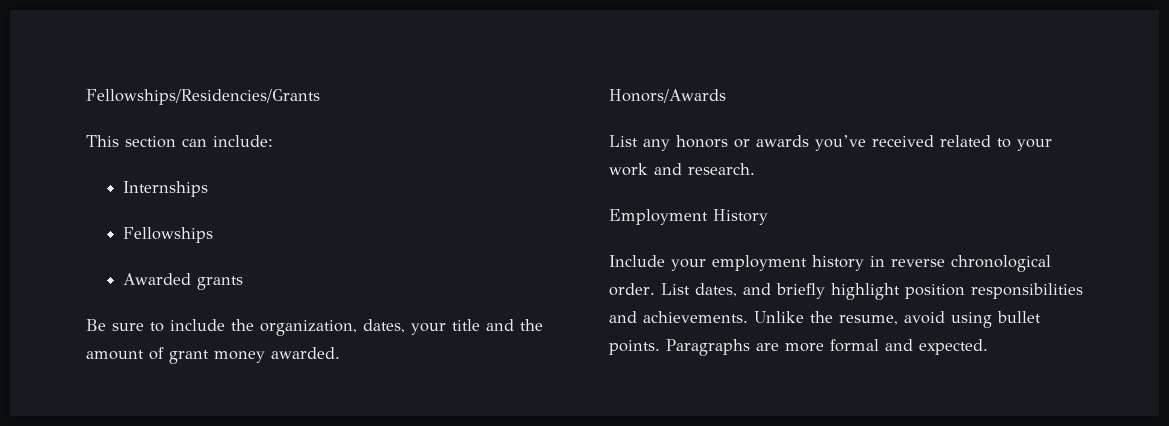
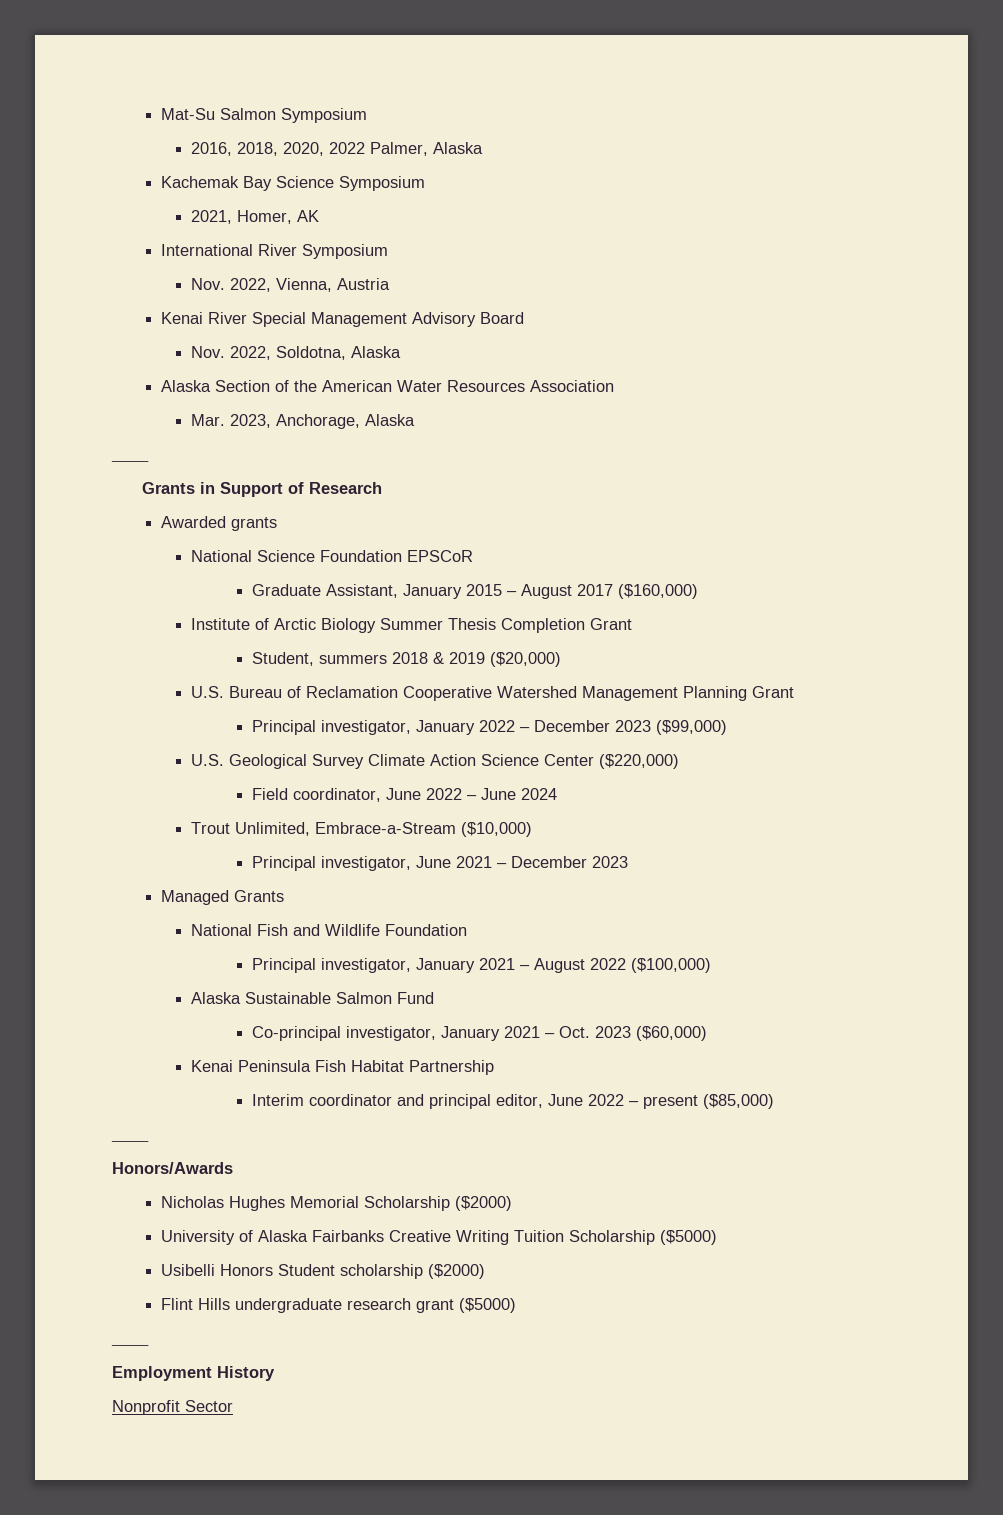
- Fellowships/Residencies/Grants
- This section can include:
- Internships
- Fellowships
+ Mat-Su Salmon Symposium
+ 2016, 2018, 2020, 2022 Palmer, Alaska
+ Kachemak Bay Science Symposium
+ 2021, Homer, AK
+ International River Symposium
+ Nov. 2022, Vienna, Austria
+ Kenai River Special Management Advisory Board
+ Nov. 2022, Soldotna, Alaska
+ Alaska Section of the American Water Resources Association
+ Mar. 2023, Anchorage, Alaska
+ ____
+ Grants in Support of Research
  Awarded grants
- Be sure to include the organization, dates, your title and the amount of grant money awarded.
+ National Science Foundation EPSCoR
+ Graduate Assistant, January 2015 – August 2017 ($160,000)
+ Institute of Arctic Biology Summer Thesis Completion Grant
+ Student, summers 2018 & 2019 ($20,000)
+ U.S. Bureau of Reclamation Cooperative Watershed Management Planning Grant
+ Principal investigator, January 2022 – December 2023 ($99,000)
+ U.S. Geological Survey Climate Action Science Center ($220,000)
+ Field coordinator, June 2022 – June 2024
+ Trout Unlimited, Embrace-a-Stream ($10,000)
+ Principal investigator, June 2021 – December 2023
+ Managed Grants
+ National Fish and Wildlife Foundation
+ Principal investigator, January 2021 – August 2022 ($100,000)
+ Alaska Sustainable Salmon Fund
+ Co-principal investigator, January 2021 – Oct. 2023 ($60,000)
+ Kenai Peninsula Fish Habitat Partnership
+ Interim coordinator and principal editor, June 2022 – present ($85,000)
+ ____
  Honors/Awards
- List any honors or awards you’ve received related to your work and research.
+ Nicholas Hughes Memorial Scholarship ($2000)
+ University of Alaska Fairbanks Creative Writing Tuition Scholarship ($5000)
+ Usibelli Honors Student scholarship ($2000)
+ Flint Hills undergraduate research grant ($5000)
+ ____
  Employment History
- Include your employment history in reverse chronological order. List dates, and briefly highlight position responsibilities and achievements. Unlike the resume, avoid using bullet points. Paragraphs are more formal and expected.
+ Nonprofit Sector

